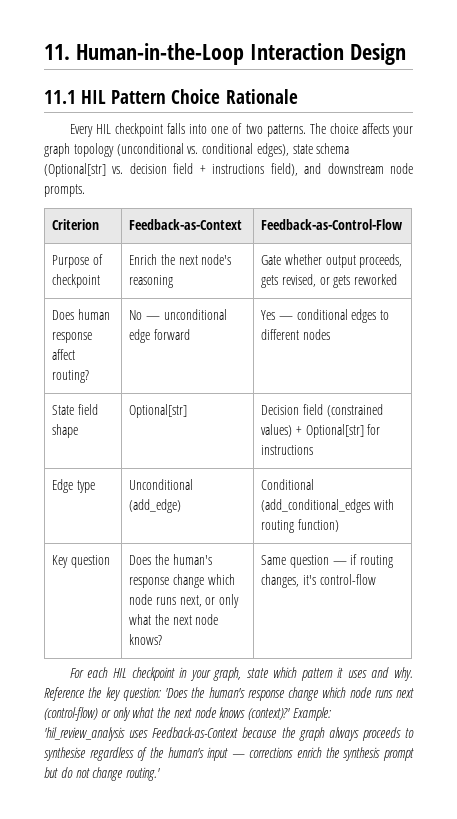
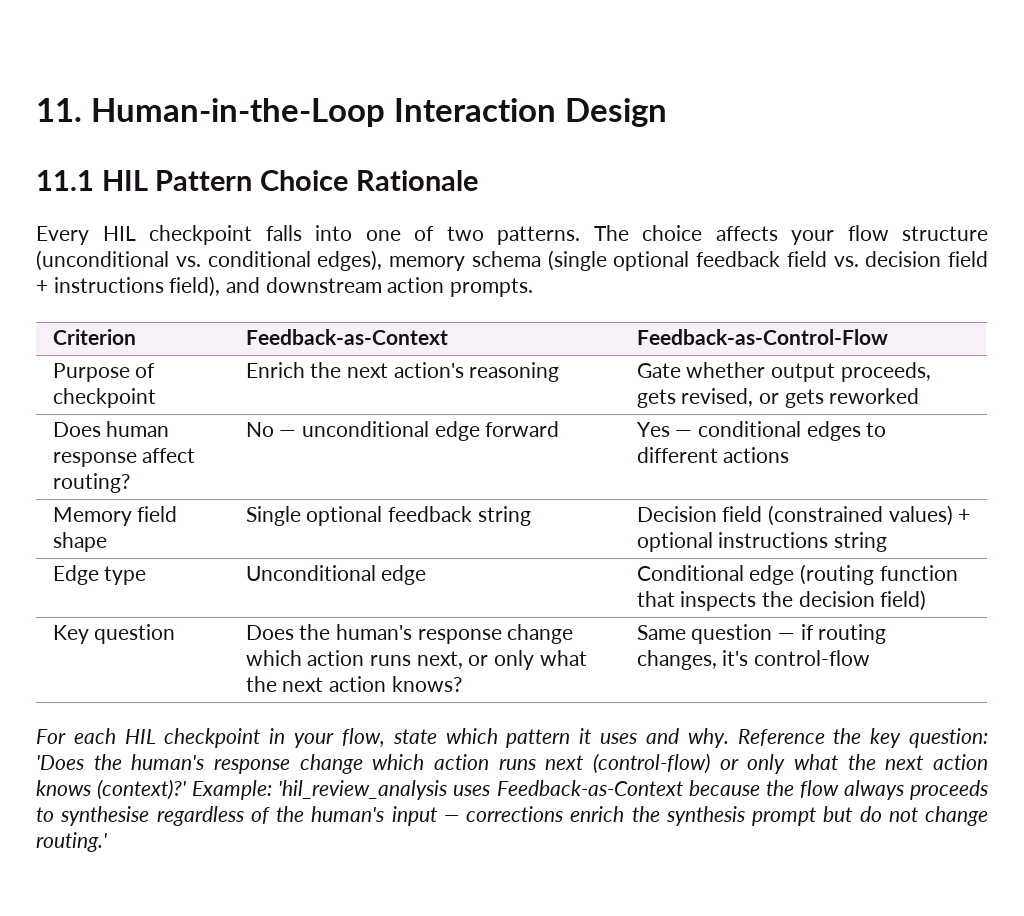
- The choice affects your graph topology (unconditional vs. conditional edges), state schema (Optional[str] vs. decision field + instructions field), and downstream node prompts.
+ The choice affects your flow structure (unconditional vs. conditional edges), memory schema (single optional feedback field vs. decision field + instructions field), and downstream action prompts.
- Purpose of checkpoint | Enrich the next node's reasoning | Gate whether output proceeds, gets revised, or gets reworked
+ Purpose of checkpoint | Enrich the next action's reasoning | Gate whether output proceeds, gets revised, or gets reworked
- Does human response affect routing? | No — unconditional edge forward | Yes — conditional edges to different nodes
- State field shape | Optional[str] | Decision field (constrained values) + Optional[str] for instructions
+ Does human response affect routing? | No — unconditional edge forward | Yes — conditional edges to different actions
+ Memory field shape | Single optional feedback string | Decision field (constrained values) + optional instructions string
- Edge type | Unconditional (add_edge) | Conditional (add_conditional_edges with routing function)
+ Edge type | Unconditional edge | Conditional edge (routing function that inspects the decision field)
- Key question | Does the human's response change which node runs next, or only what the next node knows? | Same question — if routing changes, it's control-flow
+ Key question | Does the human's response change which action runs next, or only what the next action knows? | Same question — if routing changes, it's control-flow
- For each HIL checkpoint in your graph, state which pattern it uses and why.
+ For each HIL checkpoint in your flow, state which pattern it uses and why.
- Reference the key question: 'Does the human's response change which node runs next (control-flow) or only what the next node knows (context)?'
+ Reference the key question: 'Does the human's response change which action runs next (control-flow) or only what the next action knows (context)?'
- Example: 'hil_review_analysis uses Feedback-as-Context because the graph always proceeds to synthesise regardless of the human's input — corrections enrich the synthesis prompt but do not change routing.'
+ Example: 'hil_review_analysis uses Feedback-as-Context because the flow always proceeds to synthesise regardless of the human's input — corrections enrich the synthesis prompt but do not change routing.'

